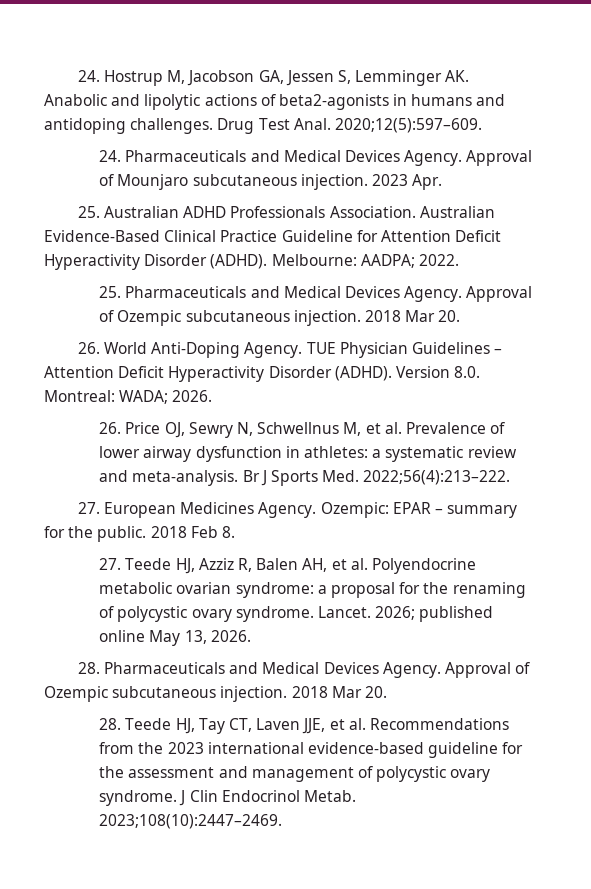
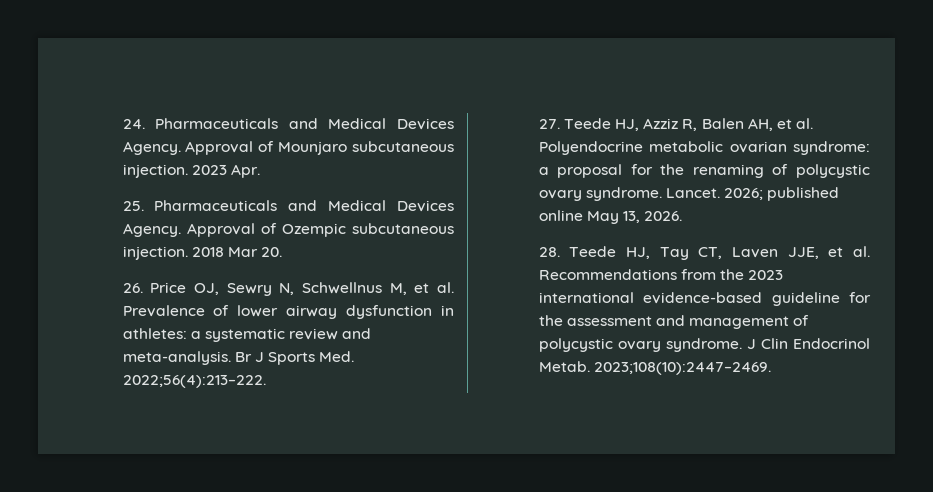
- 24. Hostrup M, Jacobson GA, Jessen S, Lemminger AK. Anabolic and lipolytic actions of beta2-agonists in humans and antidoping challenges. Drug Test Anal. 2020;12(5):597–609.
- 25. Australian ADHD Professionals Association. Australian Evidence-Based Clinical Practice Guideline for Attention Deficit Hyperactivity Disorder (ADHD). Melbourne: AADPA; 2022.
- 26. World Anti-Doping Agency. TUE Physician Guidelines – Attention Deficit Hyperactivity Disorder (ADHD). Version 8.0. Montreal: WADA; 2026.
- 27. European Medicines Agency. Ozempic: EPAR – summary for the public. 2018 Feb 8.
- 28. Pharmaceuticals and Medical Devices Agency. Approval of Ozempic subcutaneous injection. 2018 Mar 20.

